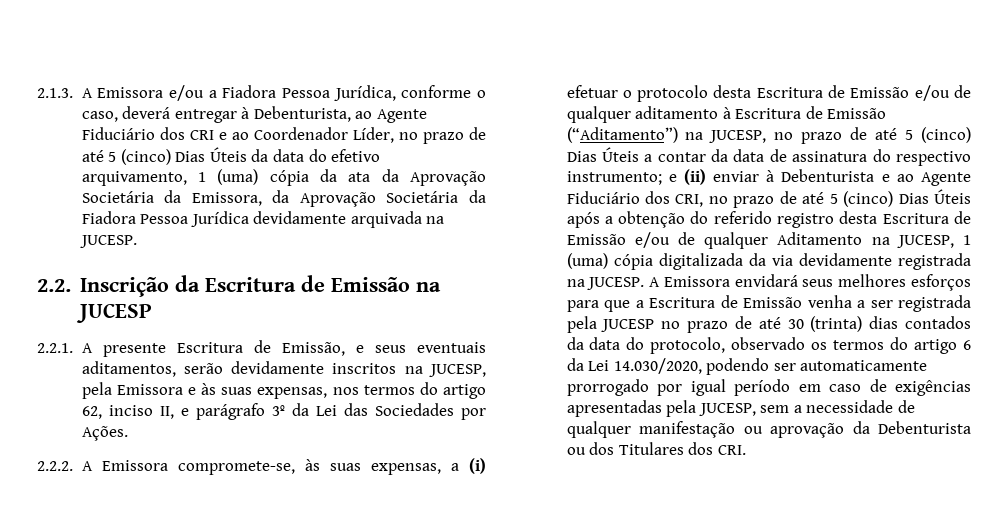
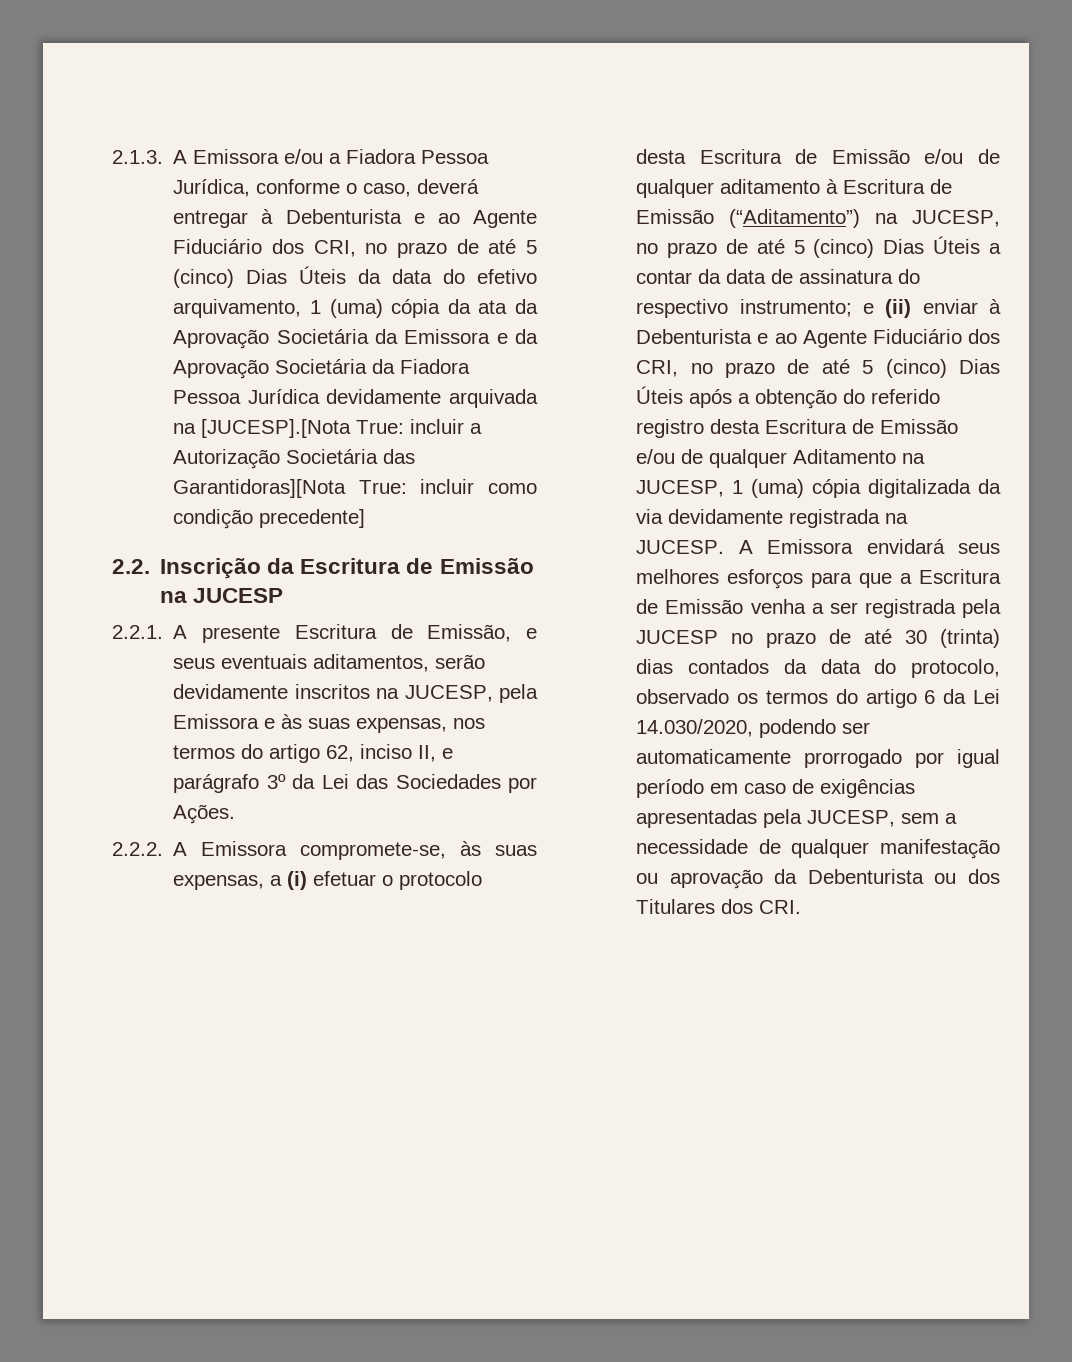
- 2.1.3. A Emissora e/ou a Fiadora Pessoa Jurídica, conforme o caso, deverá entregar à Debenturista, ao Agente Fiduciário dos CRI e ao Coordenador Líder, no prazo de até 5 (cinco) Dias Úteis da data do efetivo arquivamento, 1 (uma) cópia da ata da Aprovação Societária da Emissora, da Aprovação Societária da Fiadora Pessoa Jurídica devidamente arquivada na JUCESP.
+ 2.1.3. A Emissora e/ou a Fiadora Pessoa Jurídica, conforme o caso, deverá entregar à Debenturista e ao Agente Fiduciário dos CRI, no prazo de até 5 (cinco) Dias Úteis da data do efetivo arquivamento, 1 (uma) cópia da ata da Aprovação Societária da Emissora e da Aprovação Societária da Fiadora Pessoa Jurídica devidamente arquivada na [JUCESP].[Nota True: incluir a Autorização Societária das Garantidoras][Nota True: incluir como condição precedente]

